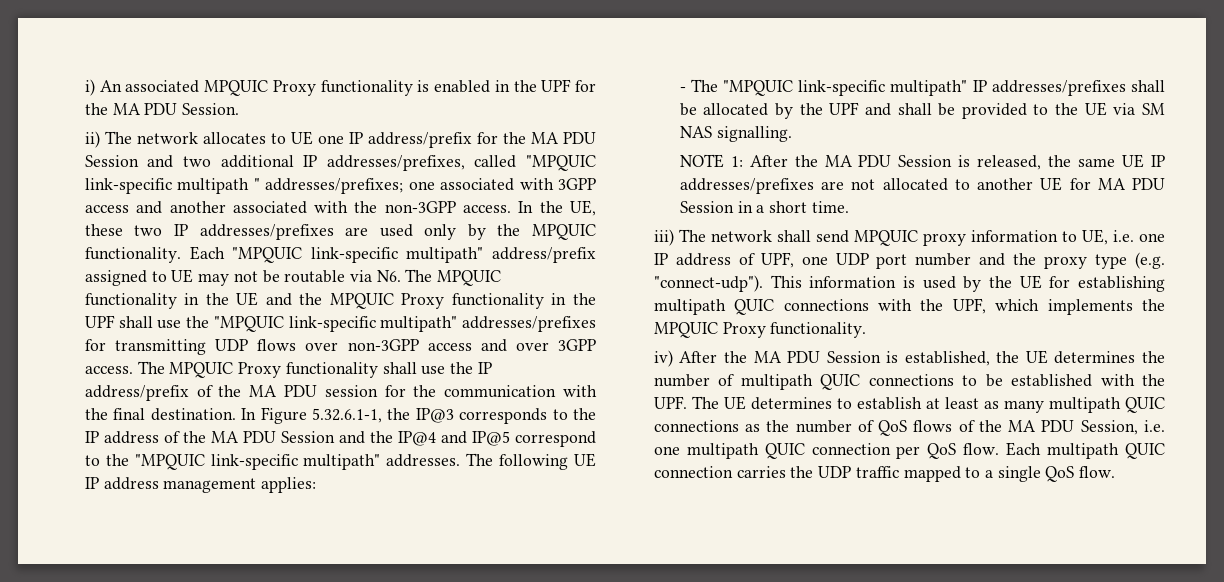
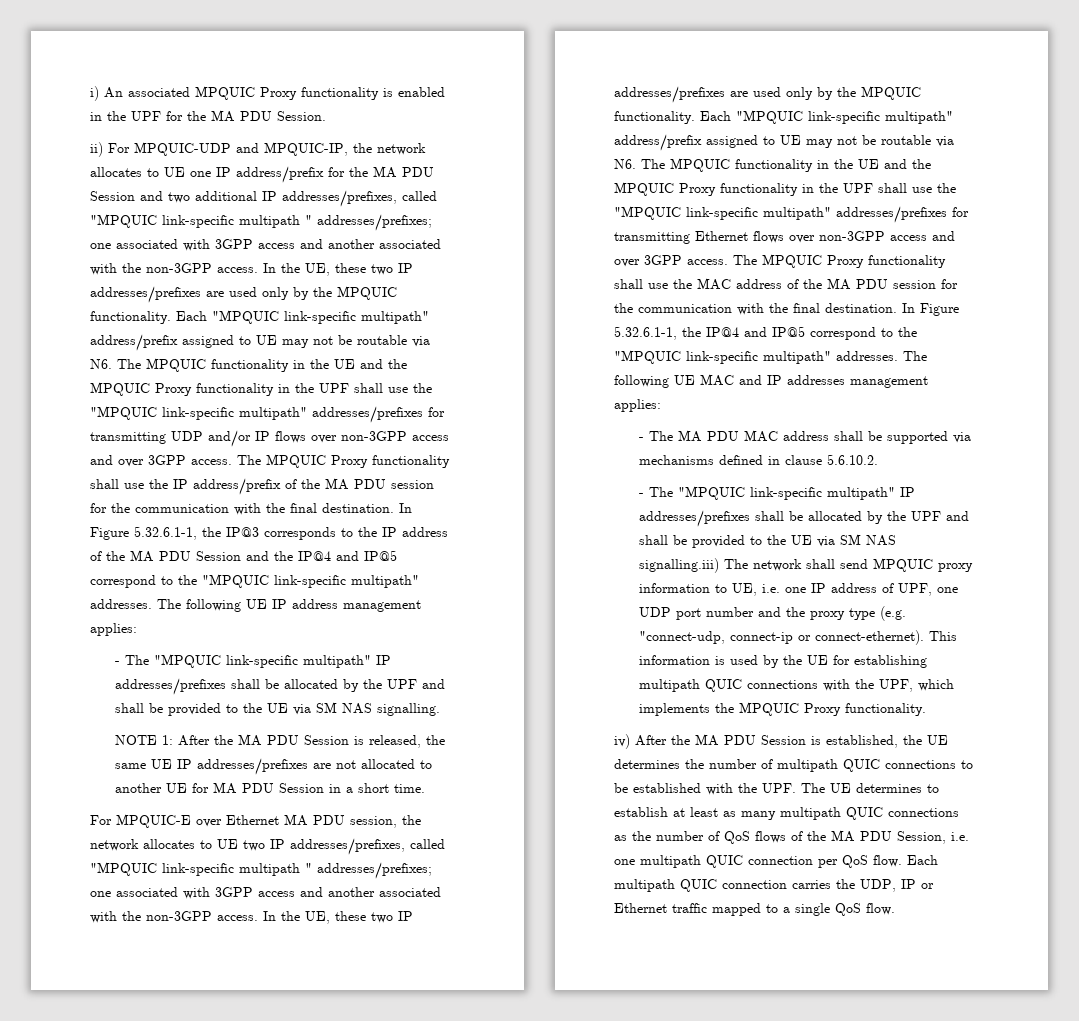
- ii) The network allocates to UE one IP address/prefix for the MA PDU Session and two additional IP addresses/prefixes, called "MPQUIC link-specific multipath " addresses/prefixes; one associated with 3GPP access and another associated with the non-3GPP access.
+ ii) For MPQUIC-UDP and MPQUIC-IP, the network allocates to UE one IP address/prefix for the MA PDU Session and two additional IP addresses/prefixes, called "MPQUIC link-specific multipath " addresses/prefixes; one associated with 3GPP access and another associated with the non-3GPP access.
- Each "MPQUIC link-specific multipath" address/prefix assigned to UE may not be routable via N6. The MPQUIC functionality in the UE and the MPQUIC Proxy functionality in the UPF shall use the "MPQUIC link-specific multipath" addresses/prefixes for transmitting UDP flows over non-3GPP access and over 3GPP access.
+ Each "MPQUIC link-specific multipath" address/prefix assigned to UE may not be routable via N6. The MPQUIC functionality in the UE and the MPQUIC Proxy functionality in the UPF shall use the "MPQUIC link-specific multipath" addresses/prefixes for transmitting UDP and/or IP flows over non-3GPP access and over 3GPP access.
- iii) The network shall send MPQUIC proxy information to UE, i.e. one IP address of UPF, one UDP port number and the proxy type (e.g. "connect-udp").
+ For MPQUIC-E over Ethernet MA PDU session, the network allocates to UE two IP addresses/prefixes, called "MPQUIC link-specific multipath " addresses/prefixes; one associated with 3GPP access and another associated with the non-3GPP access. In the UE, these two IP addresses/prefixes are used only by the MPQUIC functionality. Each "MPQUIC link-specific multipath" address/prefix assigned to UE may not be routable via N6. The MPQUIC functionality in the UE and the MPQUIC Proxy functionality in the UPF shall use the "MPQUIC link-specific multipath" addresses/prefixes for transmitting Ethernet flows over non-3GPP access and over 3GPP access. The MPQUIC Proxy functionality shall use the MAC address of the MA PDU session for the communication with the final destination. In Figure 5.32.6.1-1, the IP@4 and IP@5 correspond to the "MPQUIC link-specific multipath" addresses. The following UE MAC and IP addresses management applies:
+ - The MA PDU MAC address shall be supported via mechanisms defined in clause 5.6.10.2.
+ - The "MPQUIC link-specific multipath" IP addresses/prefixes shall be allocated by the UPF and shall be provided to the UE via SM NAS signalling.iii) The network shall send MPQUIC proxy information to UE, i.e. one IP address of UPF, one UDP port number and the proxy type (e.g. "connect-udp, connect-ip or connect-ethernet).
- Each multipath QUIC connection carries the UDP traffic mapped to a single QoS flow.
+ Each multipath QUIC connection carries the UDP, IP or Ethernet traffic mapped to a single QoS flow.

